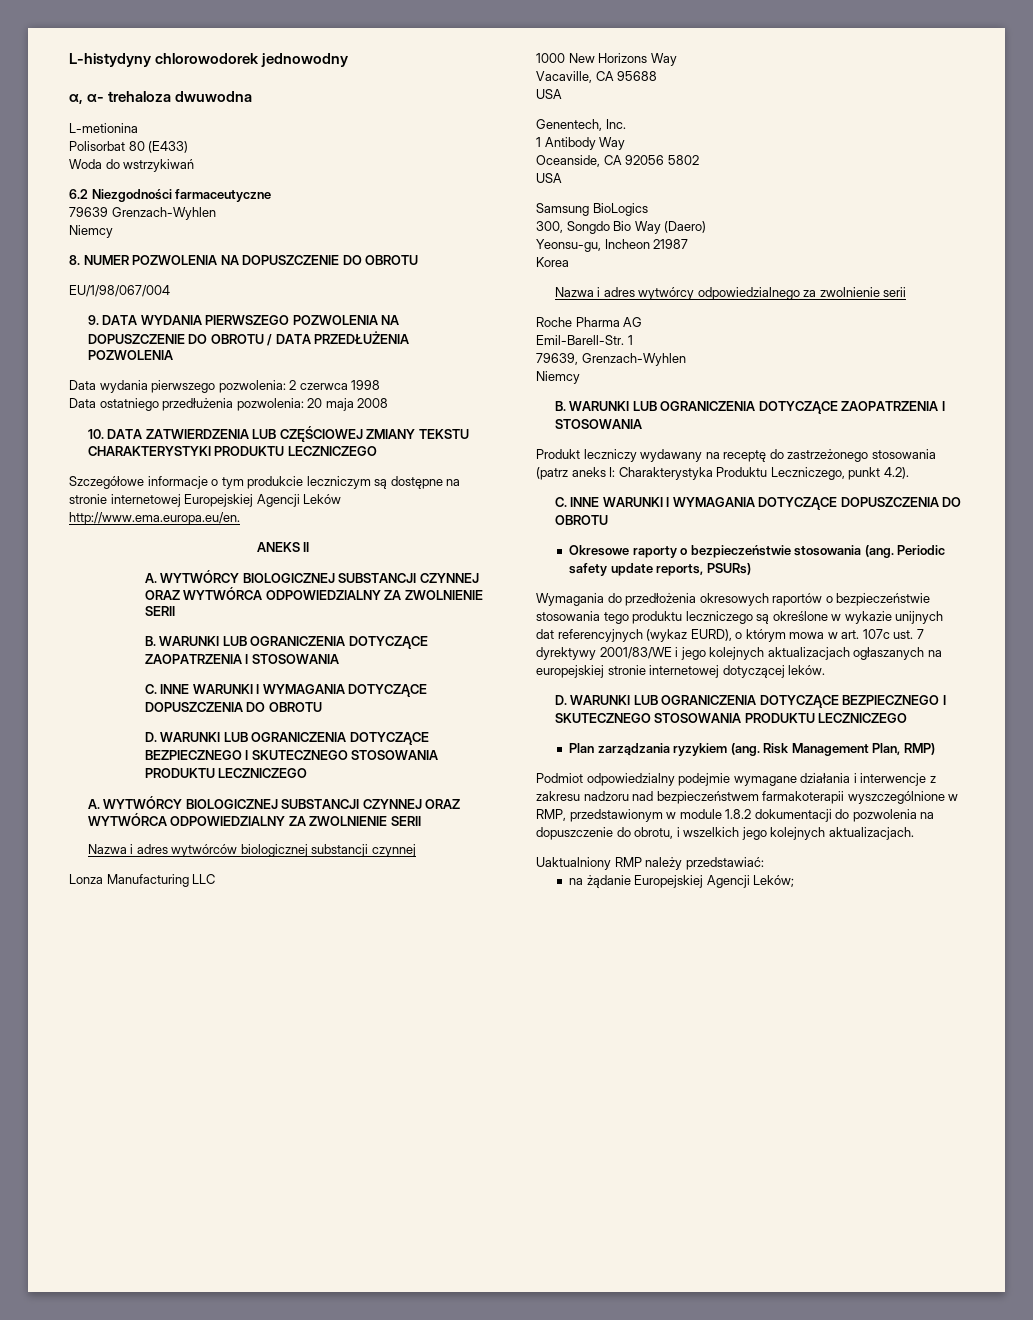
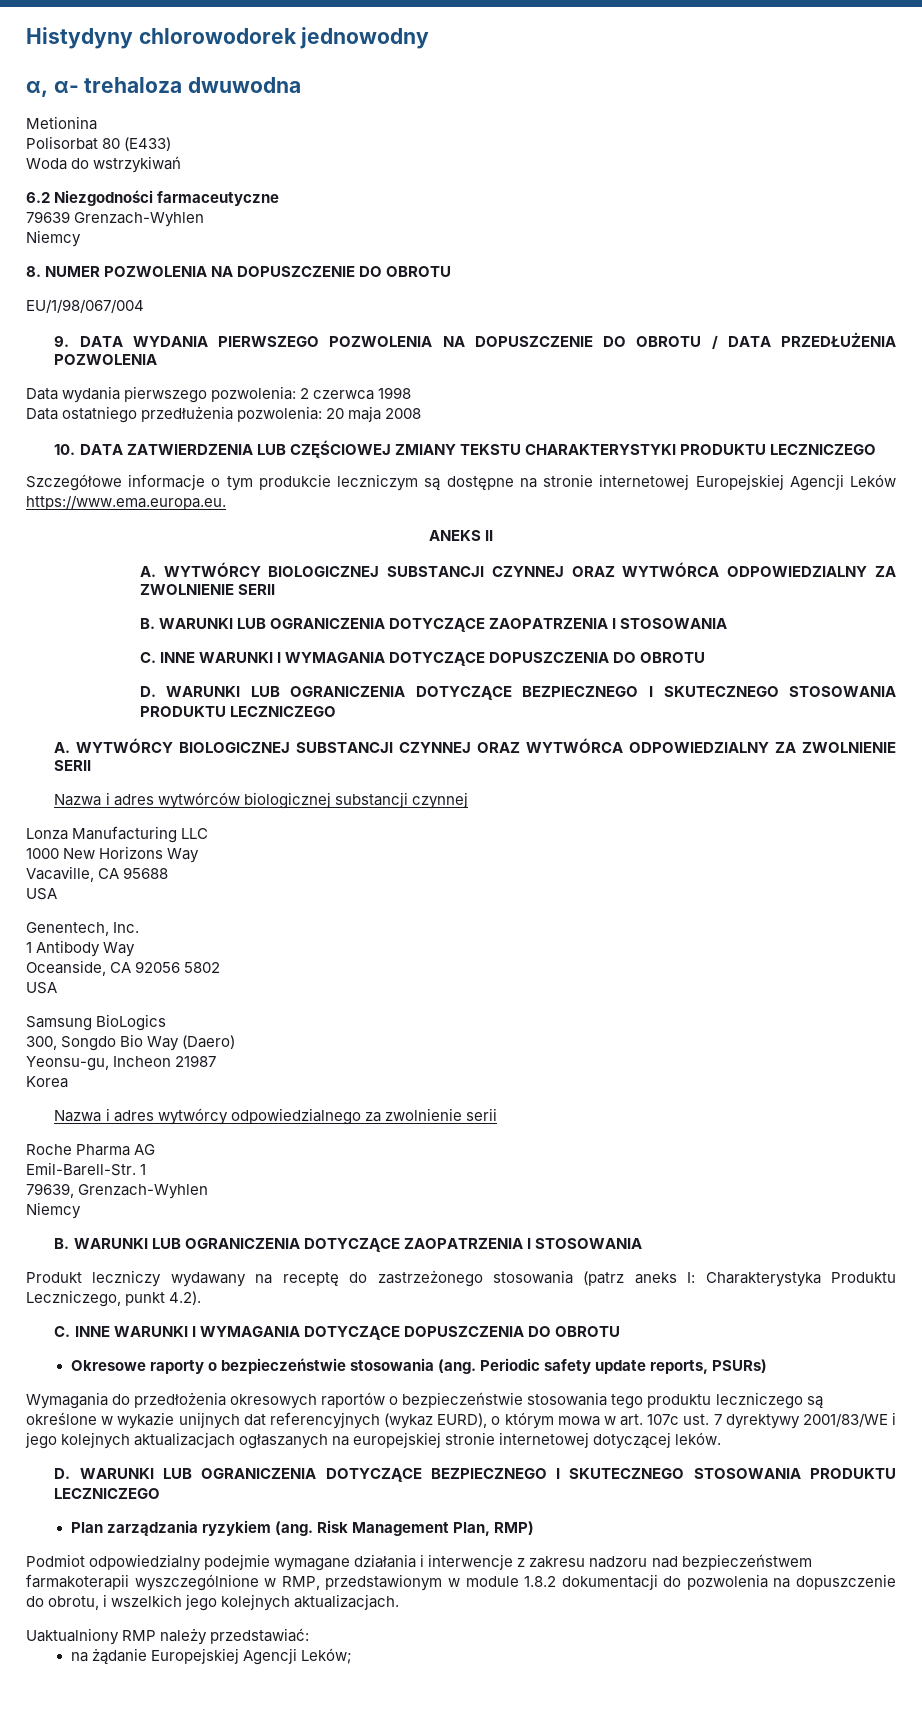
- L-histydyny chlorowodorek jednowodny
+ Histydyny chlorowodorek jednowodny
- L-metionina
+ Metionina
- Szczegółowe informacje o tym produkcie leczniczym są dostępne na stronie internetowej Europejskiej Agencji Leków http://www.ema.europa.eu/en.
+ Szczegółowe informacje o tym produkcie leczniczym są dostępne na stronie internetowej Europejskiej Agencji Leków https://www.ema.europa.eu.

